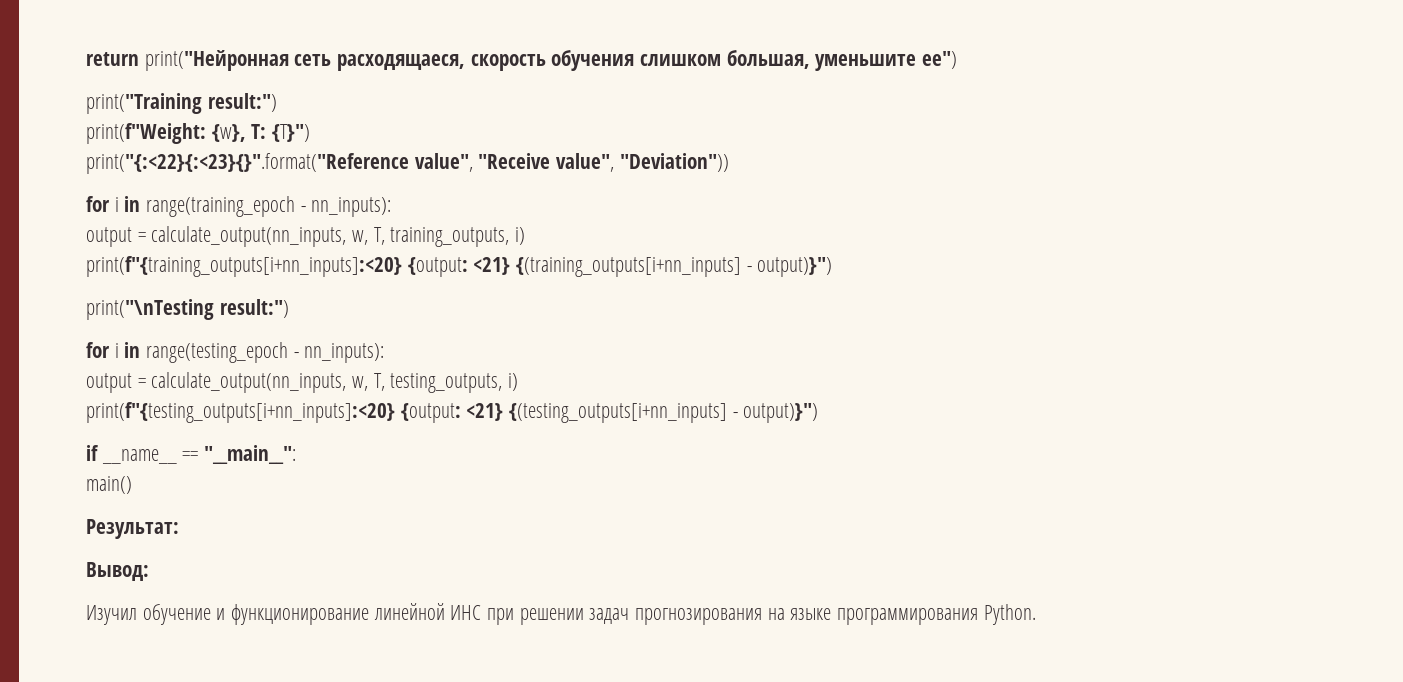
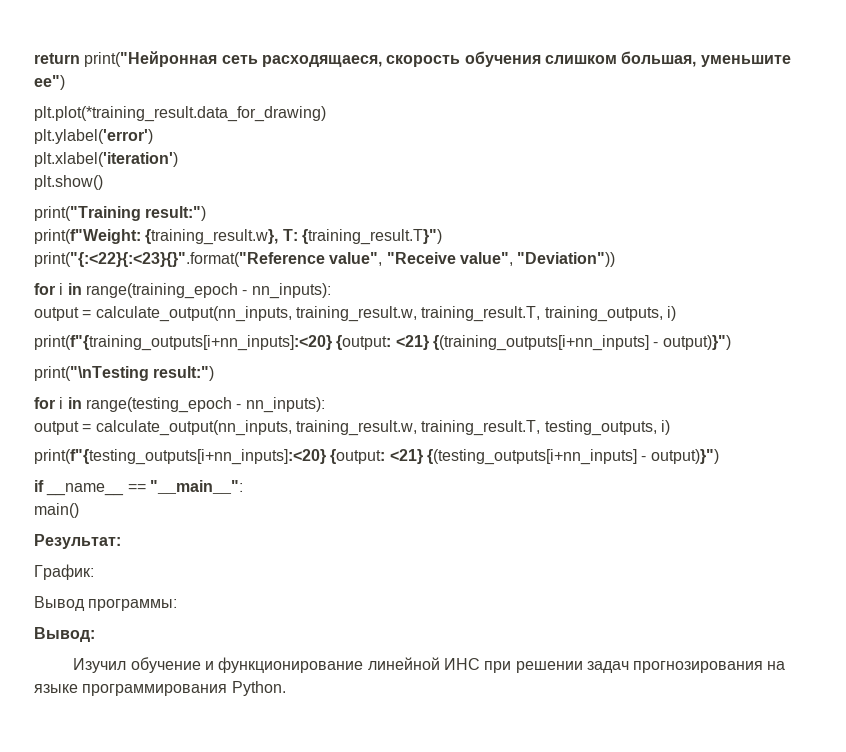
+ plt.plot(*training_result.data_for_drawing)
+ plt.ylabel('error')
+ plt.xlabel('iteration')
+ plt.show()
- print(f"Weight: {w}, T: {T}")
+ print(f"Weight: {training_result.w}, T: {training_result.T}")
- output = calculate_output(nn_inputs, w, T, training_outputs, i)
+ output = calculate_output(nn_inputs, training_result.w, training_result.T, training_outputs, i)
- output = calculate_output(nn_inputs, w, T, testing_outputs, i)
+ output = calculate_output(nn_inputs, training_result.w, training_result.T, testing_outputs, i)
+ График:
+ Вывод программы:

